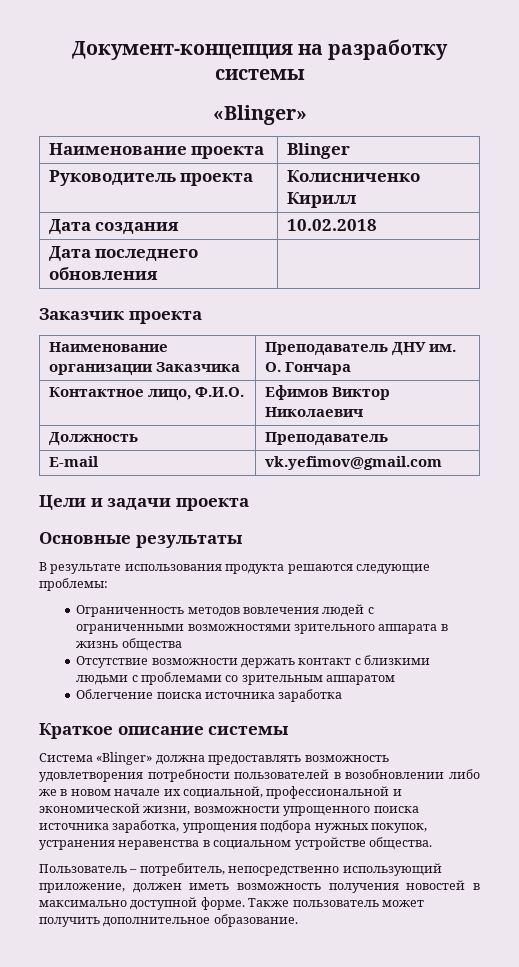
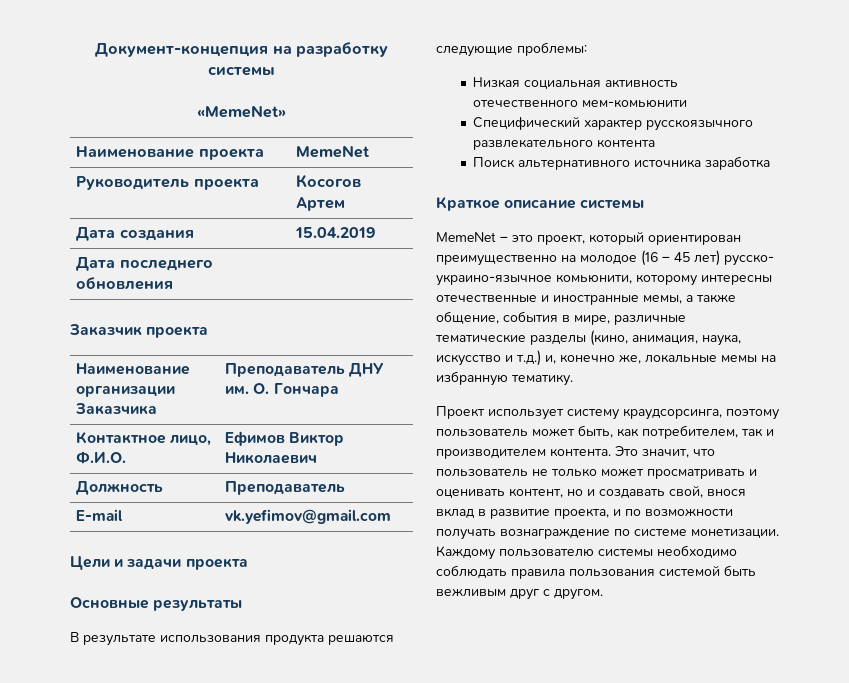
  Документ-концепция на разработку системы
- «Blinger»
+ «MemeNet»
- Наименование проекта | Blinger
+ Наименование проекта | MemeNet
- Руководитель проекта | Колисниченко Кирилл
+ Руководитель проекта | Косогов Артем
- Дата создания | 10.02.2018
+ Дата создания | 15.04.2019
- Ограниченность методов вовлечения людей с ограниченными возможностями зрительного аппарата в жизнь общества
- Отсутствие возможности держать контакт с близкими людьми с проблемами со зрительным аппаратом
- Облегчение поиска источника заработка
+ Низкая социальная активность отечественного мем-комьюнити
+ Специфический характер русскоязычного развлекательного контента
+ Поиск альтернативного источника заработка
- Система «Blinger» должна предоставлять возможность удовлетворения потребности пользователей в возобновлении либо же в новом начале их социальной, профессиональной и экономической жизни, возможности упрощенного поиска источника заработка, упрощения подбора нужных покупок, устранения неравенства в социальном устройстве общества.
- Пользователь – потребитель, непосредственно использующий приложение, должен иметь возможность получения новостей в максимально доступной форме. Также пользователь может получить дополнительное образование.
+ MemeNet – это проект, который ориентирован преимущественно на молодое (16 – 45 лет) русско- украино-язычное комьюнити, которому интересны отечественные и иностранные мемы, а также общение, события в мире, различные тематические разделы (кино, анимация, наука, искусство и т.д.) и, конечно же, локальные мемы на избранную тематику.
+ Проект использует систему краудсорсинга, поэтому пользователь может быть, как потребителем, так и производителем контента. Это значит, что пользователь не только может просматривать и оценивать контент, но и создавать свой, внося вклад в развитие проекта, и по возможности получать вознаграждение по системе монетизации. Каждому пользователю системы необходимо соблюдать правила пользования системой быть вежливым друг с другом.

